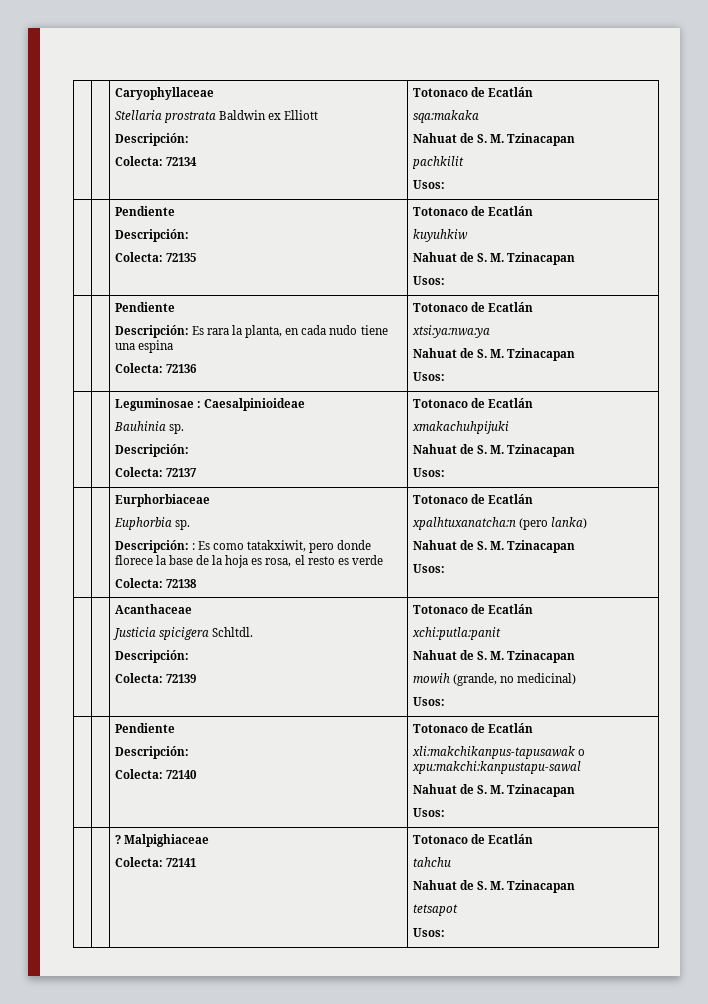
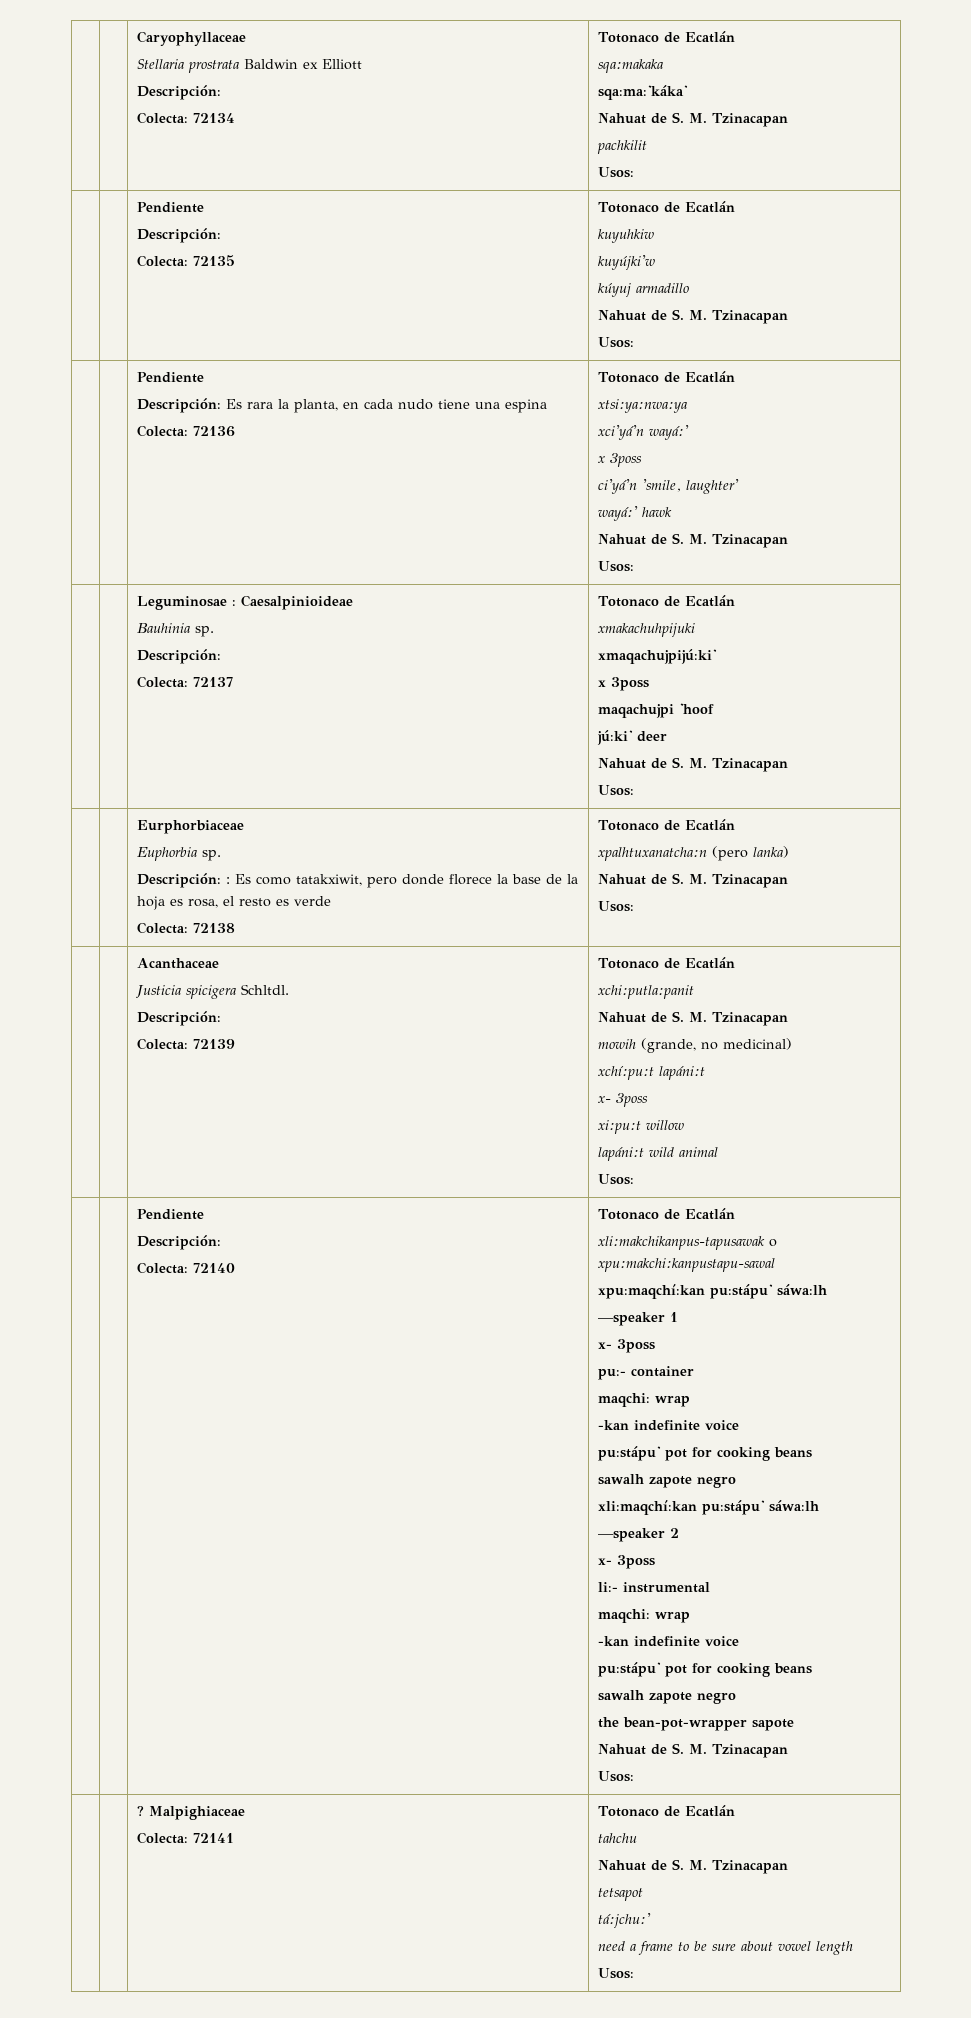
  | | Caryophyllaceae
  Stellaria prostrata Baldwin ex Elliott
  Descripción:
  Colecta: 72134 | Totonaco de Ecatlán
  sqa:makaka
+ sqa:ma:'káka'
  Nahuat de S. M. Tzinacapan
  pachkilit
  Usos:
  | | Pendiente
  Descripción:
  Colecta: 72135 | Totonaco de Ecatlán
  kuyuhkiw
+ kuyújki'w
+ kúyuj armadillo
  Nahuat de S. M. Tzinacapan
  Usos:
  | | Pendiente
  Descripción: Es rara la planta, en cada nudo tiene una espina
  Colecta: 72136 | Totonaco de Ecatlán
  xtsi:ya:nwa:ya
+ xci'yá'n wayá:'
+ x 3poss
+ ci'yá'n 'smile, laughter'
+ wayá:' hawk
  | | Leguminosae : Caesalpinioideae
  Bauhinia sp.
  Descripción:
  Colecta: 72137 | Totonaco de Ecatlán
  xmakachuhpijuki
+ xmaqachujpijú:ki'
+ x 3poss
+ maqachujpi 'hoof
+ jú:ki' deer
  | | Acanthaceae
  Justicia spicigera Schltdl.
  Descripción:
  Colecta: 72139 | Totonaco de Ecatlán
  xchi:putla:panit
  Nahuat de S. M. Tzinacapan
  mowih (grande, no medicinal)
+ xchí:pu:t lapáni:t
+ x- 3poss
+ xi:pu:t willow
+ lapáni:t wild animal
+ xpu:maqchí:kan pu:stápu' sáwa:lh
+ —speaker 1
+ x- 3poss
+ pu:- container
+ maqchi: wrap
+ -kan indefinite voice
+ pu:stápu' pot for cooking beans
+ sawalh zapote negro
+ xli:maqchí:kan pu:stápu' sáwa:lh
+ —speaker 2
+ x- 3poss
+ li:- instrumental
+ maqchi: wrap
+ -kan indefinite voice
+ pu:stápu' pot for cooking beans
+ sawalh zapote negro
+ the bean-pot-wrapper sapote
  | | ? Malpighiaceae
  Colecta: 72141 | Totonaco de Ecatlán
  tahchu
  Nahuat de S. M. Tzinacapan
  tetsapot
+ tá:jchu:'
+ need a frame to be sure about vowel length

